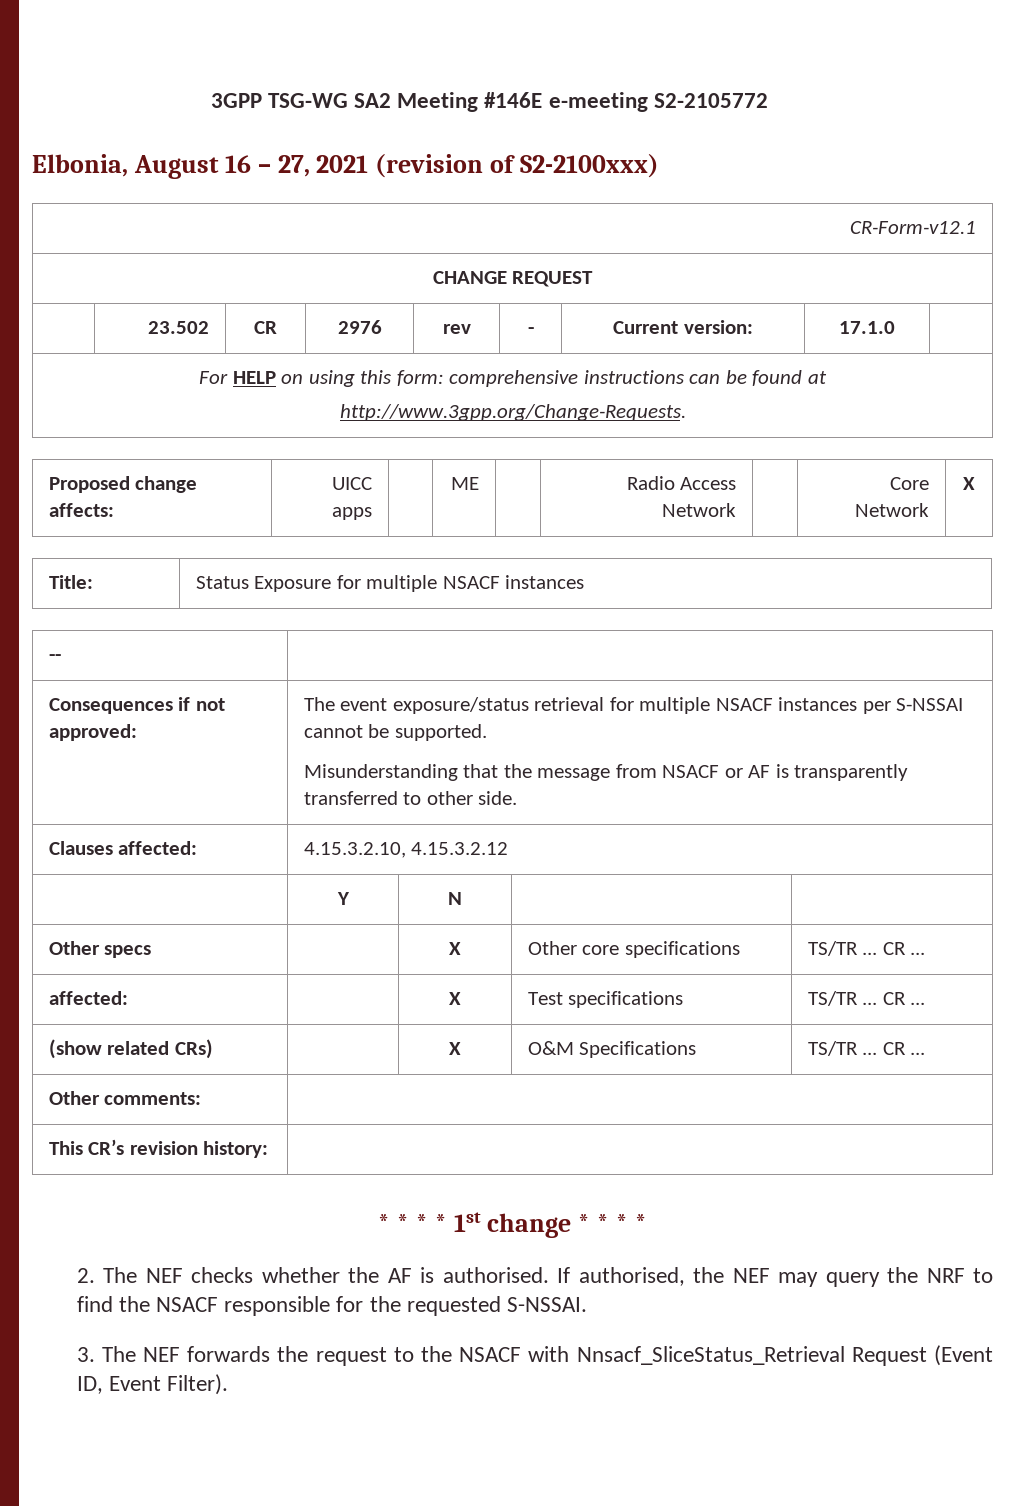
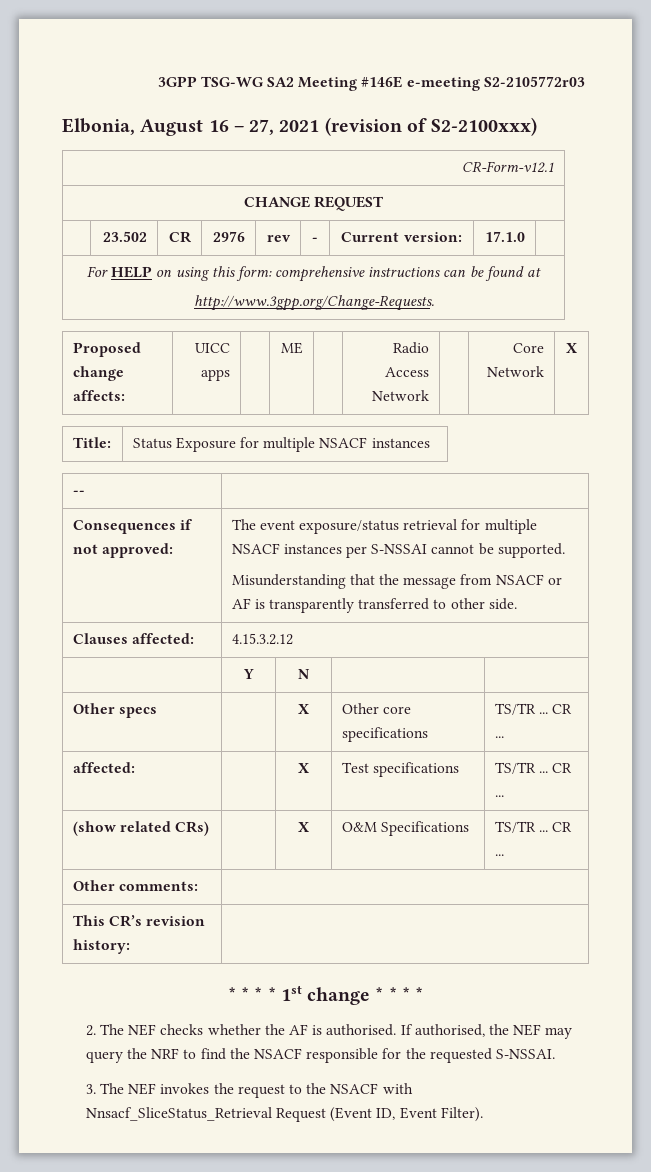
- 3GPP TSG-WG SA2 Meeting #146E e-meeting S2-2105772
+ 3GPP TSG-WG SA2 Meeting #146E e-meeting S2-2105772r03
- Clauses affected: | 4.15.3.2.10, 4.15.3.2.12
+ Clauses affected: | 4.15.3.2.12
- 3. The NEF forwards the request to the NSACF with Nnsacf_SliceStatus_Retrieval Request (Event ID, Event Filter).
+ 3. The NEF invokes the request to the NSACF with Nnsacf_SliceStatus_Retrieval Request (Event ID, Event Filter).

